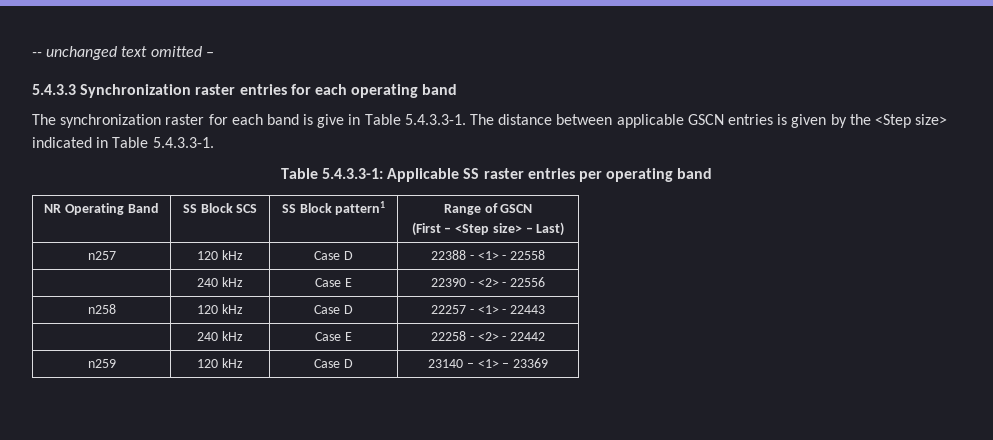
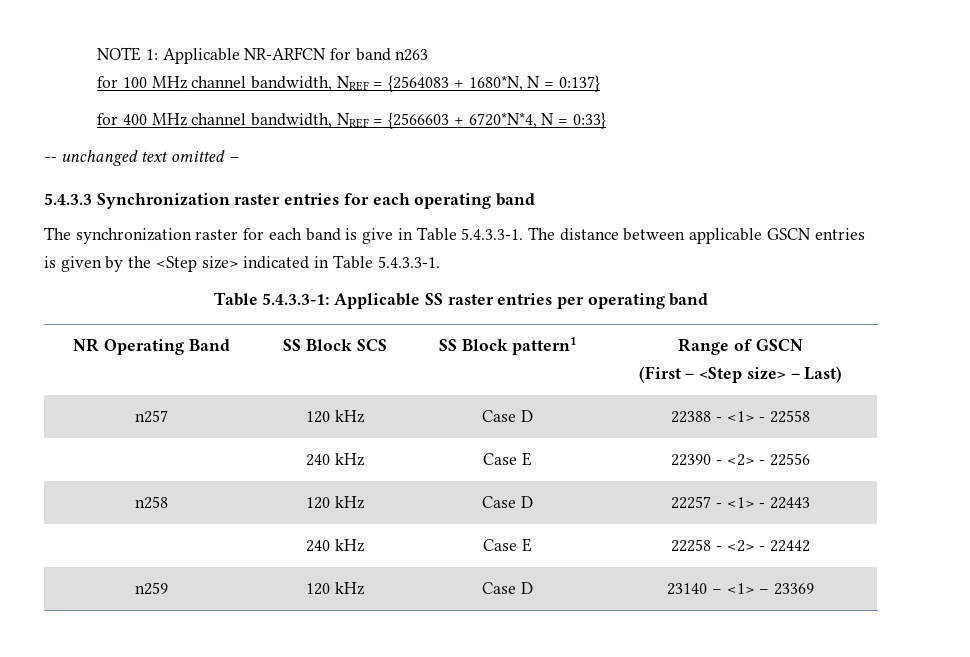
+ NOTE 1: Applicable NR-ARFCN for band n263
+ for 100 MHz channel bandwidth, NREF = {2564083 + 1680*N, N = 0:137}
+ for 400 MHz channel bandwidth, NREF = {2566603 + 6720*N*4, N = 0:33}

